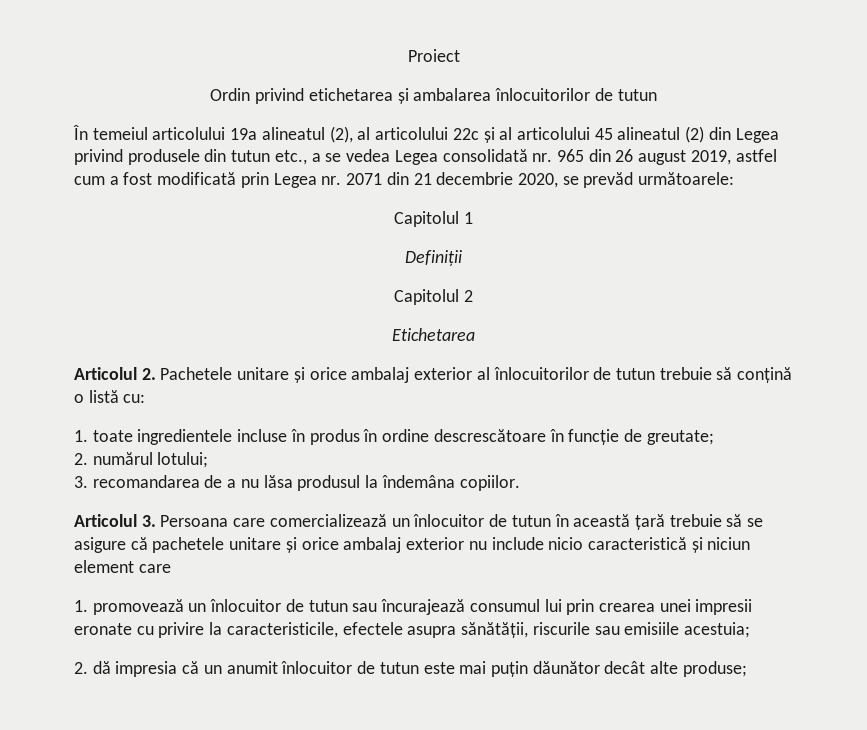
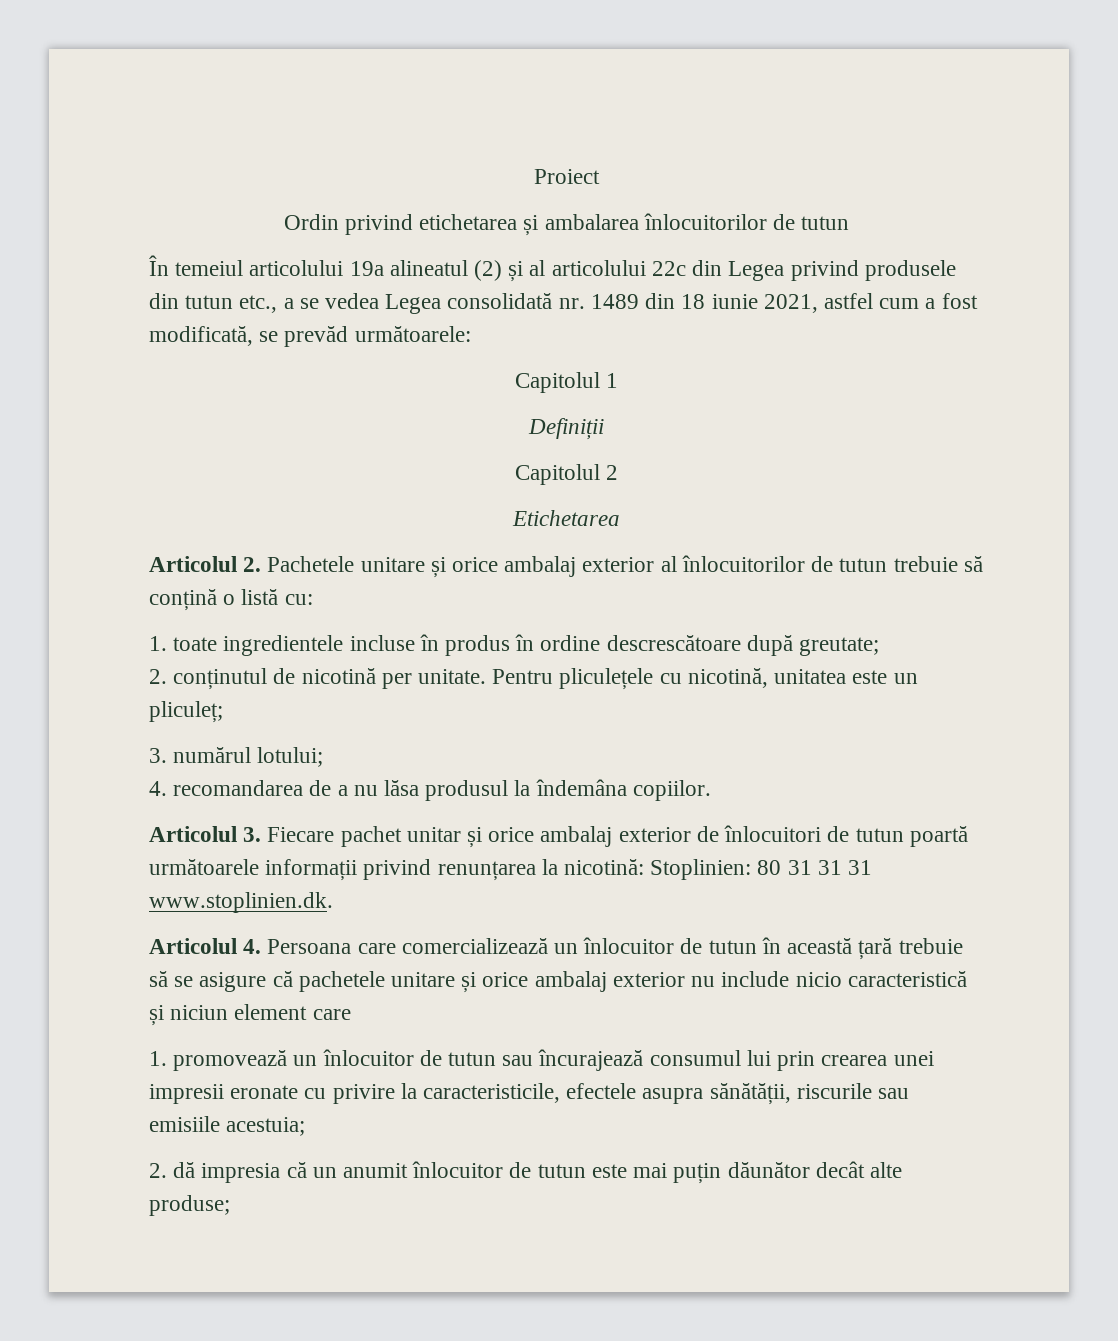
- În temeiul articolului 19a alineatul (2), al articolului 22c și al articolului 45 alineatul (2) din Legea privind produsele din tutun etc., a se vedea Legea consolidată nr. 965 din 26 august 2019, astfel cum a fost modificată prin Legea nr. 2071 din 21 decembrie 2020, se prevăd următoarele:
+ În temeiul articolului 19a alineatul (2) și al articolului 22c din Legea privind produsele din tutun etc., a se vedea Legea consolidată nr. 1489 din 18 iunie 2021, astfel cum a fost modificată, se prevăd următoarele:
- 1. toate ingredientele incluse în produs în ordine descrescătoare în funcție de greutate;
+ 1. toate ingredientele incluse în produs în ordine descrescătoare după greutate;
- 2. numărul lotului;
+ 2. conținutul de nicotină per unitate. Pentru pliculețele cu nicotină, unitatea este un pliculeț;
+ 3. numărul lotului;
- 3. recomandarea de a nu lăsa produsul la îndemâna copiilor.
+ 4. recomandarea de a nu lăsa produsul la îndemâna copiilor.
- Articolul 3. Persoana care comercializează un înlocuitor de tutun în această țară trebuie să se asigure că pachetele unitare și orice ambalaj exterior nu include nicio caracteristică și niciun element care
+ Articolul 3. Fiecare pachet unitar și orice ambalaj exterior de înlocuitori de tutun poartă următoarele informații privind renunțarea la nicotină: Stoplinien: 80 31 31 31 www.stoplinien.dk.
+ Articolul 4. Persoana care comercializează un înlocuitor de tutun în această țară trebuie să se asigure că pachetele unitare și orice ambalaj exterior nu include nicio caracteristică și niciun element care

